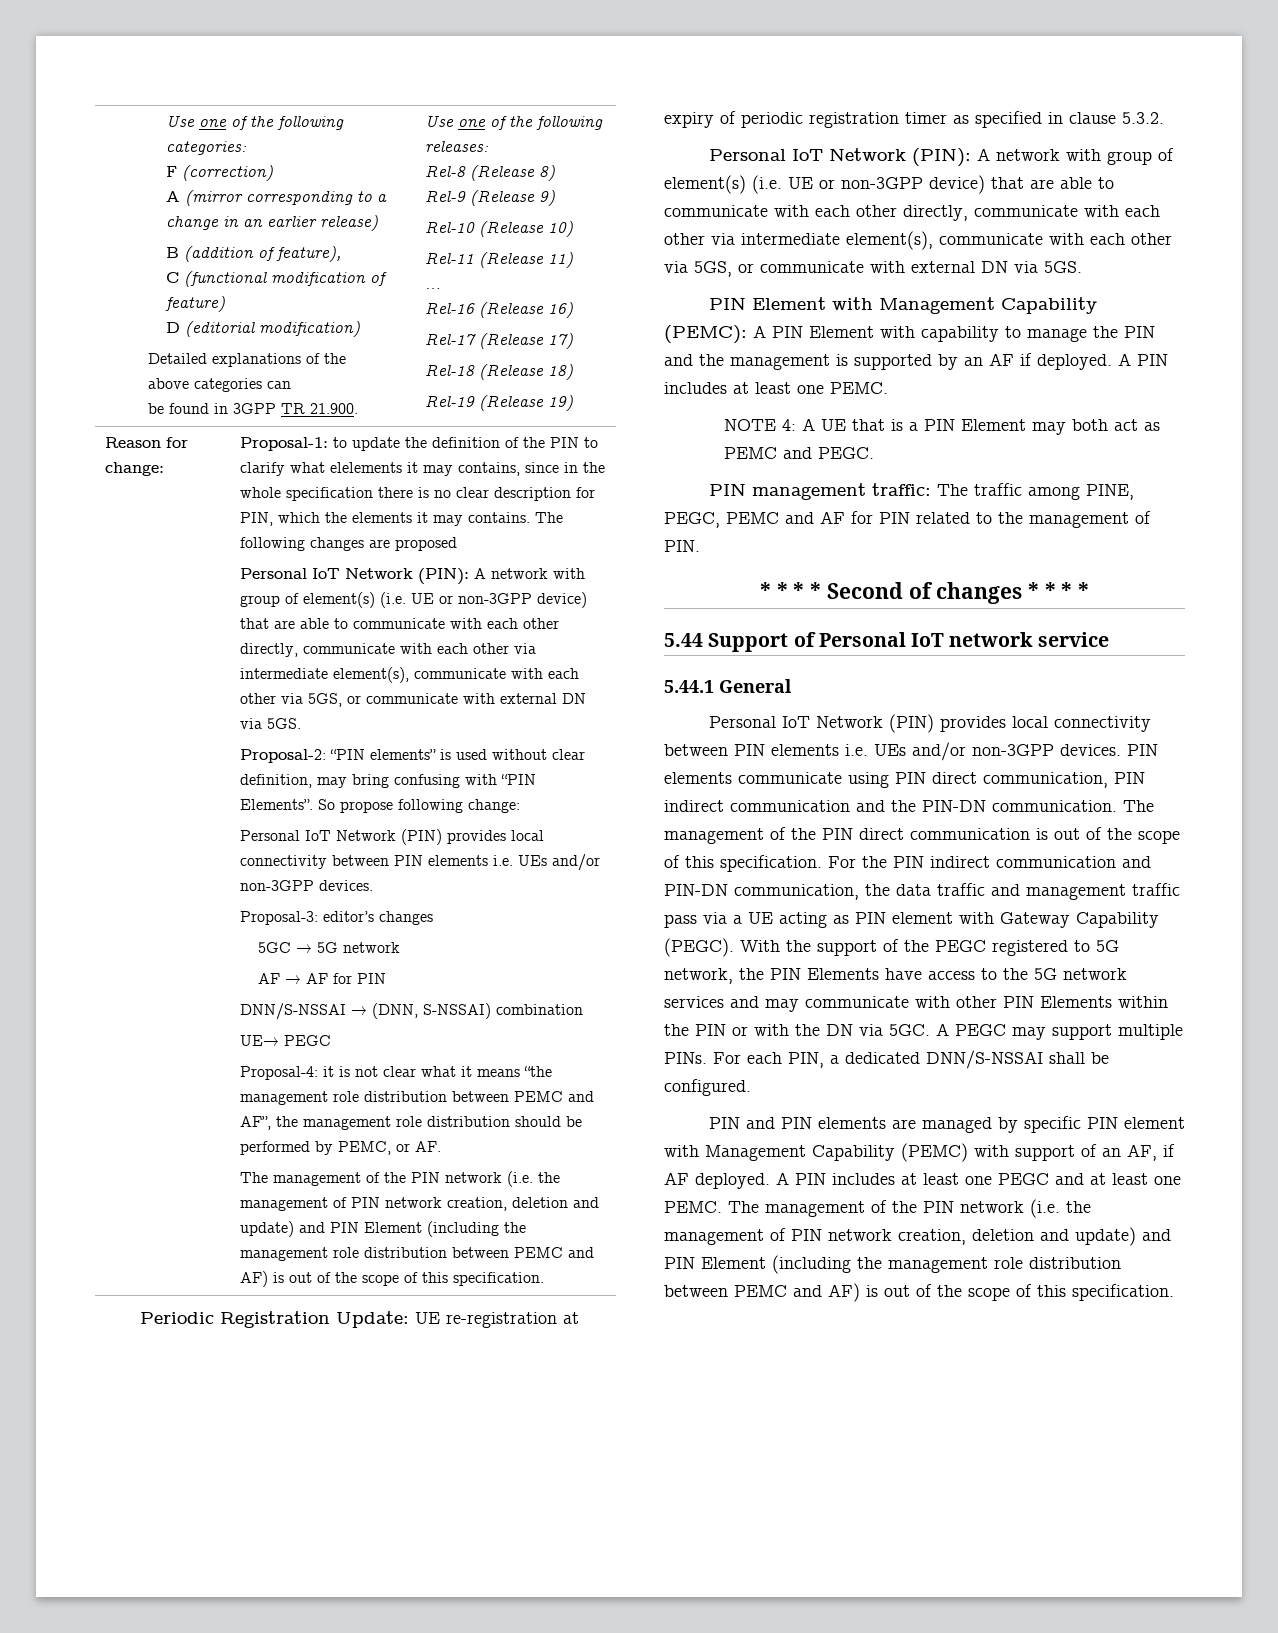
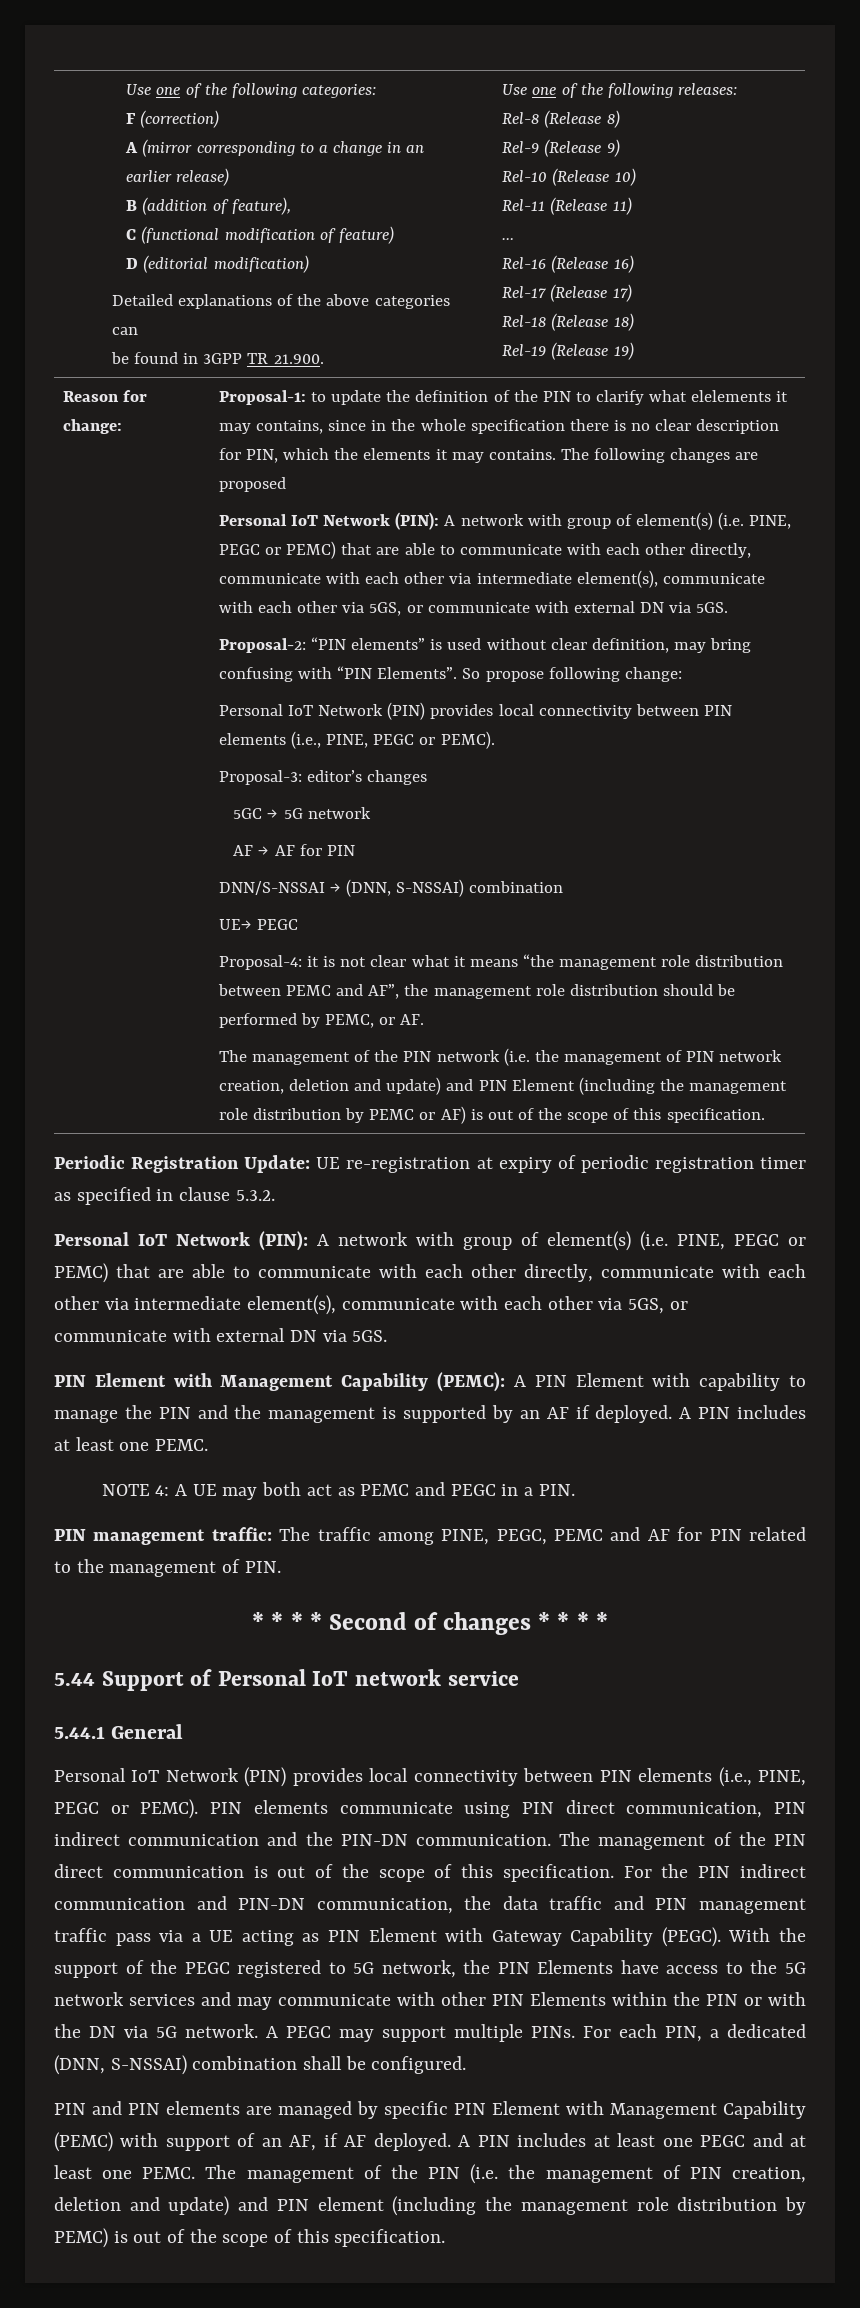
  The following changes are proposed
- Personal IoT Network (PIN): A network with group of element(s) (i.e. UE or non-3GPP device) that are able to communicate with each other directly, communicate with each other via intermediate element(s), communicate with each other via 5GS, or communicate with external DN via 5GS.
+ Personal IoT Network (PIN): A network with group of element(s) (i.e. PINE, PEGC or PEMC) that are able to communicate with each other directly, communicate with each other via intermediate element(s), communicate with each other via 5GS, or communicate with external DN via 5GS.
  So propose following change:
- Personal IoT Network (PIN) provides local connectivity between PIN elements i.e. UEs and/or non-3GPP devices.
+ Personal IoT Network (PIN) provides local connectivity between PIN elements (i.e., PINE, PEGC or PEMC).
  Proposal-4: it is not clear what it means “the management role distribution between PEMC and AF”, the management role distribution should be performed by PEMC, or AF.
- The management of the PIN network (i.e. the management of PIN network creation, deletion and update) and PIN Element (including the management role distribution between PEMC and AF) is out of the scope of this specification.
+ The management of the PIN network (i.e. the management of PIN network creation, deletion and update) and PIN Element (including the management role distribution by PEMC or AF) is out of the scope of this specification.
  Periodic Registration Update: UE re-registration at expiry of periodic registration timer as specified in clause 5.3.2.
- Personal IoT Network (PIN): A network with group of element(s) (i.e. UE or non-3GPP device) that are able to communicate with each other directly, communicate with each other via intermediate element(s), communicate with each other via 5GS, or communicate with external DN via 5GS.
+ Personal IoT Network (PIN): A network with group of element(s) (i.e. PINE, PEGC or PEMC) that are able to communicate with each other directly, communicate with each other via intermediate element(s), communicate with each other via 5GS, or communicate with external DN via 5GS.
- NOTE 4: A UE that is a PIN Element may both act as PEMC and PEGC.
+ NOTE 4: A UE may both act as PEMC and PEGC in a PIN.
  5.44.1 General
- Personal IoT Network (PIN) provides local connectivity between PIN elements i.e. UEs and/or non-3GPP devices.
+ Personal IoT Network (PIN) provides local connectivity between PIN elements (i.e., PINE, PEGC or PEMC).
- For the PIN indirect communication and PIN-DN communication, the data traffic and management traffic pass via a UE acting as PIN element with Gateway Capability (PEGC).
+ For the PIN indirect communication and PIN-DN communication, the data traffic and PIN management traffic pass via a UE acting as PIN Element with Gateway Capability (PEGC).
- With the support of the PEGC registered to 5G network, the PIN Elements have access to the 5G network services and may communicate with other PIN Elements within the PIN or with the DN via 5GC.
+ With the support of the PEGC registered to 5G network, the PIN Elements have access to the 5G network services and may communicate with other PIN Elements within the PIN or with the DN via 5G network.
- For each PIN, a dedicated DNN/S-NSSAI shall be configured.
+ For each PIN, a dedicated (DNN, S-NSSAI) combination shall be configured.
- PIN and PIN elements are managed by specific PIN element with Management Capability (PEMC) with support of an AF, if AF deployed.
+ PIN and PIN elements are managed by specific PIN Element with Management Capability (PEMC) with support of an AF, if AF deployed.
- A PIN includes at least one PEGC and at least one PEMC. The management of the PIN network (i.e. the management of PIN network creation, deletion and update) and PIN Element (including the management role distribution between PEMC and AF) is out of the scope of this specification.
+ A PIN includes at least one PEGC and at least one PEMC. The management of the PIN (i.e. the management of PIN creation, deletion and update) and PIN element (including the management role distribution by PEMC) is out of the scope of this specification.

